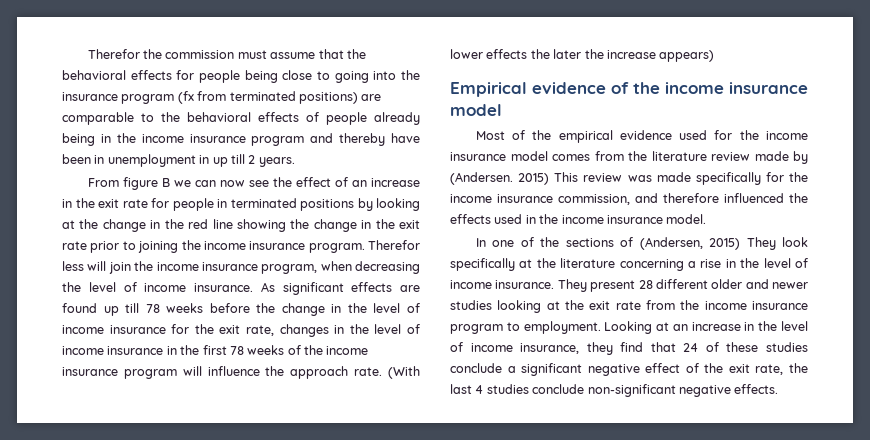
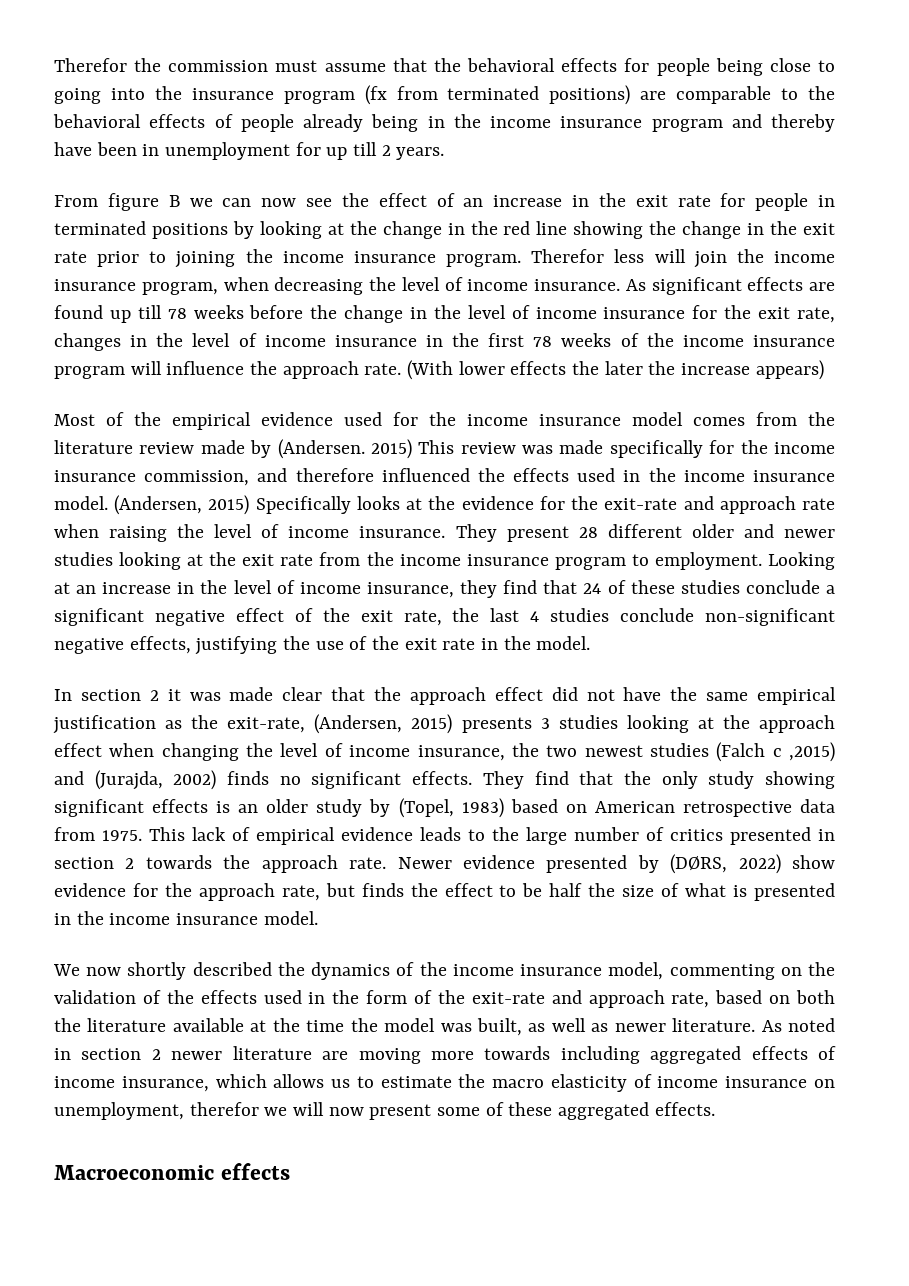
- Therefor the commission must assume that the behavioral effects for people being close to going into the insurance program (fx from terminated positions) are comparable to the behavioral effects of people already being in the income insurance program and thereby have been in unemployment in up till 2 years.
+ Therefor the commission must assume that the behavioral effects for people being close to going into the insurance program (fx from terminated positions) are comparable to the behavioral effects of people already being in the income insurance program and thereby have been in unemployment for up till 2 years.
- Empirical evidence of the income insurance model
- 2015) This review was made specifically for the income insurance commission, and therefore influenced the effects used in the income insurance model.
- In one of the sections of (Andersen, 2015) They look specifically at the literature concerning a rise in the level of income insurance.
+ 2015) This review was made specifically for the income insurance commission, and therefore influenced the effects used in the income insurance model. (Andersen, 2015) Specifically looks at the evidence for the exit-rate and approach rate when raising the level of income insurance.
- Looking at an increase in the level of income insurance, they find that 24 of these studies conclude a significant negative effect of the exit rate, the last 4 studies conclude non-significant negative effects.
+ Looking at an increase in the level of income insurance, they find that 24 of these studies conclude a significant negative effect of the exit rate, the last 4 studies conclude non-significant negative effects, justifying the use of the exit rate in the model.
+ In section 2 it was made clear that the approach effect did not have the same empirical justification as the exit-rate, (Andersen, 2015) presents 3 studies looking at the approach effect when changing the level of income insurance, the two newest studies (Falch c ,2015) and (Jurajda, 2002) finds no significant effects. They find that the only study showing significant effects is an older study by (Topel, 1983) based on American retrospective data from 1975. This lack of empirical evidence leads to the large number of critics presented in section 2 towards the approach rate. Newer evidence presented by (DØRS, 2022) show evidence for the approach rate, but finds the effect to be half the size of what is presented in the income insurance model.
+ We now shortly described the dynamics of the income insurance model, commenting on the validation of the effects used in the form of the exit-rate and approach rate, based on both the literature available at the time the model was built, as well as newer literature. As noted in section 2 newer literature are moving more towards including aggregated effects of income insurance, which allows us to estimate the macro elasticity of income insurance on unemployment, therefor we will now present some of these aggregated effects.
+ Macroeconomic effects

